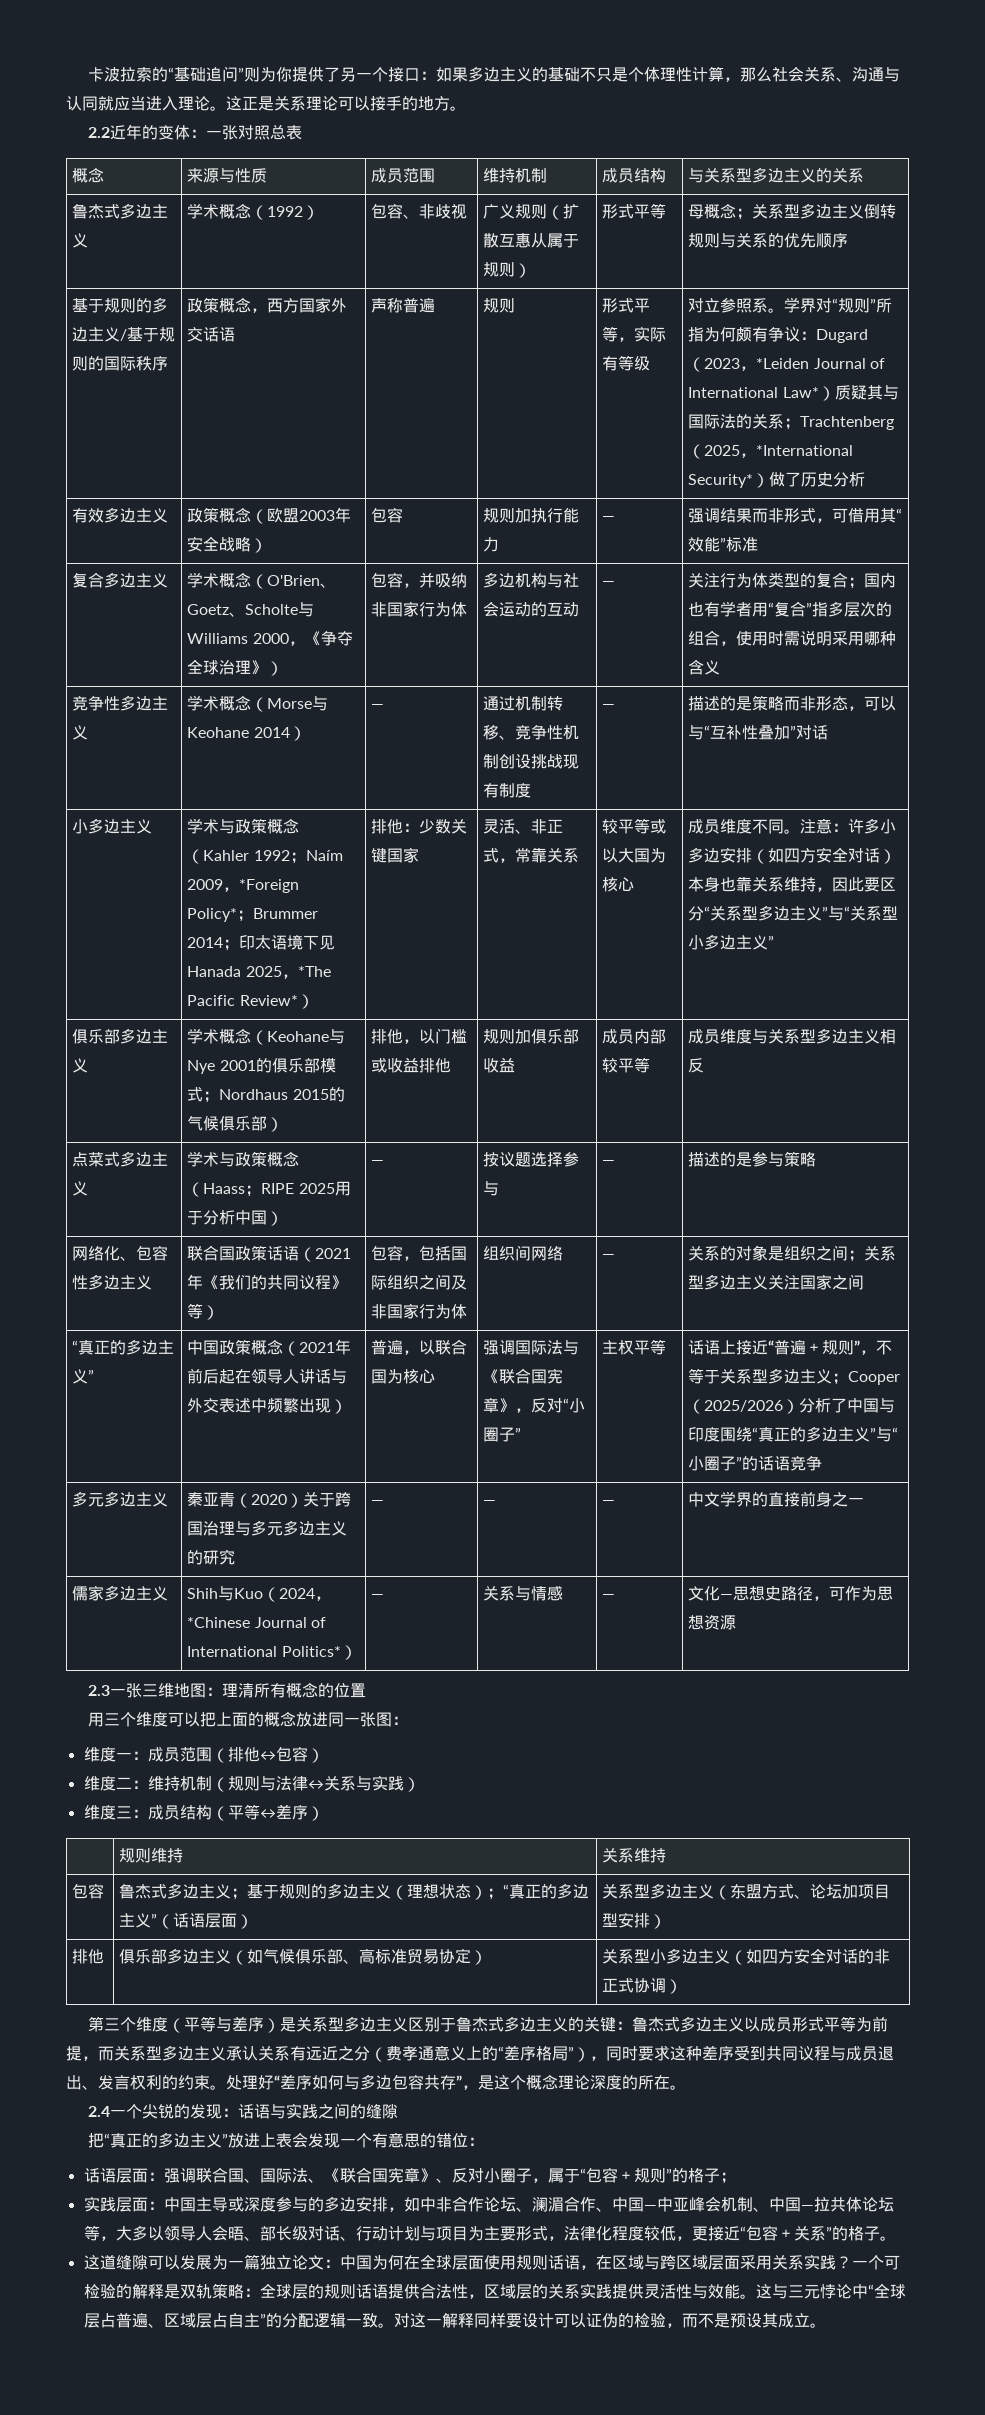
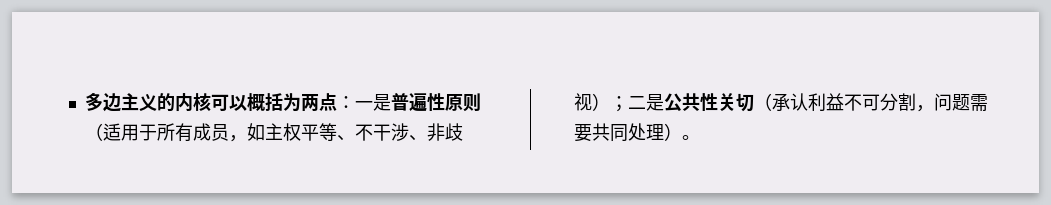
- 卡波拉索的“基础追问”则为你提供了另一个接口：如果多边主义的基础不只是个体理性计算，那么社会关系、沟通与认同就应当进入理论。这正是关系理论可以接手的地方。
- 2.2近年的变体：一张对照总表
- 概念 | 来源与性质 | 成员范围 | 维持机制 | 成员结构 | 与关系型多边主义的关系
- 鲁杰式多边主义 | 学术概念（1992） | 包容、非歧视 | 广义规则（扩散互惠从属于规则） | 形式平等 | 母概念；关系型多边主义倒转规则与关系的优先顺序
- 基于规则的多边主义/基于规则的国际秩序 | 政策概念，西方国家外交话语 | 声称普遍 | 规则 | 形式平等，实际有等级 | 对立参照系。学界对“规则”所指为何颇有争议：Dugard（2023，*Leiden Journal of International Law*）质疑其与国际法的关系；Trachtenberg（2025，*International Security*）做了历史分析
- 有效多边主义 | 政策概念（欧盟2003年安全战略） | 包容 | 规则加执行能力 | — | 强调结果而非形式，可借用其“效能”标准
- 复合多边主义 | 学术概念（O'Brien、Goetz、Scholte与Williams 2000，《争夺全球治理》） | 包容，并吸纳非国家行为体 | 多边机构与社会运动的互动 | — | 关注行为体类型的复合；国内也有学者用“复合”指多层次的组合，使用时需说明采用哪种含义
- 竞争性多边主义 | 学术概念（Morse与Keohane 2014） | — | 通过机制转移、竞争性机制创设挑战现有制度 | — | 描述的是策略而非形态，可以与“互补性叠加”对话
- 小多边主义 | 学术与政策概念（Kahler 1992；Naím 2009，*Foreign Policy*；Brummer 2014；印太语境下见Hanada 2025，*The Pacific Review*） | 排他：少数关键国家 | 灵活、非正式，常靠关系 | 较平等或以大国为核心 | 成员维度不同。注意：许多小多边安排（如四方安全对话）本身也靠关系维持，因此要区分“关系型多边主义”与“关系型小多边主义”
- 俱乐部多边主义 | 学术概念（Keohane与Nye 2001的俱乐部模式；Nordhaus 2015的气候俱乐部） | 排他，以门槛或收益排他 | 规则加俱乐部收益 | 成员内部较平等 | 成员维度与关系型多边主义相反
- 点菜式多边主义 | 学术与政策概念（Haass；RIPE 2025用于分析中国） | — | 按议题选择参与 | — | 描述的是参与策略
- 网络化、包容性多边主义 | 联合国政策话语（2021年《我们的共同议程》等） | 包容，包括国际组织之间及非国家行为体 | 组织间网络 | — | 关系的对象是组织之间；关系型多边主义关注国家之间
- “真正的多边主义” | 中国政策概念（2021年前后起在领导人讲话与外交表述中频繁出现） | 普遍，以联合国为核心 | 强调国际法与《联合国宪章》，反对“小圈子” | 主权平等 | 话语上接近“普遍＋规则”，不等于关系型多边主义；Cooper（2025/2026）分析了中国与印度围绕“真正的多边主义”与“小圈子”的话语竞争
- 多元多边主义 | 秦亚青（2020）关于跨国治理与多元多边主义的研究 | — | — | — | 中文学界的直接前身之一
- 儒家多边主义 | Shih与Kuo（2024，*Chinese Journal of International Politics*） | — | 关系与情感 | — | 文化—思想史路径，可作为思想资源
- 2.3一张三维地图：理清所有概念的位置
- 用三个维度可以把上面的概念放进同一张图：
- 维度一：成员范围（排他↔包容）
- 维度二：维持机制（规则与法律↔关系与实践）
- 维度三：成员结构（平等↔差序）
- | 规则维持 | 关系维持
- 包容 | 鲁杰式多边主义；基于规则的多边主义（理想状态）；“真正的多边主义”（话语层面） | 关系型多边主义（东盟方式、论坛加项目型安排）
- 排他 | 俱乐部多边主义（如气候俱乐部、高标准贸易协定） | 关系型小多边主义（如四方安全对话的非正式协调）
- 第三个维度（平等与差序）是关系型多边主义区别于鲁杰式多边主义的关键：鲁杰式多边主义以成员形式平等为前提，而关系型多边主义承认关系有远近之分（费孝通意义上的“差序格局”），同时要求这种差序受到共同议程与成员退出、发言权利的约束。处理好“差序如何与多边包容共存”，是这个概念理论深度的所在。
- 2.4一个尖锐的发现：话语与实践之间的缝隙
- 把“真正的多边主义”放进上表会发现一个有意思的错位：
- 话语层面：强调联合国、国际法、《联合国宪章》、反对小圈子，属于“包容＋规则”的格子；
- 实践层面：中国主导或深度参与的多边安排，如中非合作论坛、澜湄合作、中国—中亚峰会机制、中国—拉共体论坛等，大多以领导人会晤、部长级对话、行动计划与项目为主要形式，法律化程度较低，更接近“包容＋关系”的格子。
- 这道缝隙可以发展为一篇独立论文：中国为何在全球层面使用规则话语，在区域与跨区域层面采用关系实践？一个可检验的解释是双轨策略：全球层的规则话语提供合法性，区域层的关系实践提供灵活性与效能。这与三元悖论中“全球层占普遍、区域层占自主”的分配逻辑一致。对这一解释同样要设计可以证伪的检验，而不是预设其成立。
+ 多边主义的内核可以概括为两点：一是普遍性原则（适用于所有成员，如主权平等、不干涉、非歧视）；二是公共性关切（承认利益不可分割，问题需要共同处理）。

